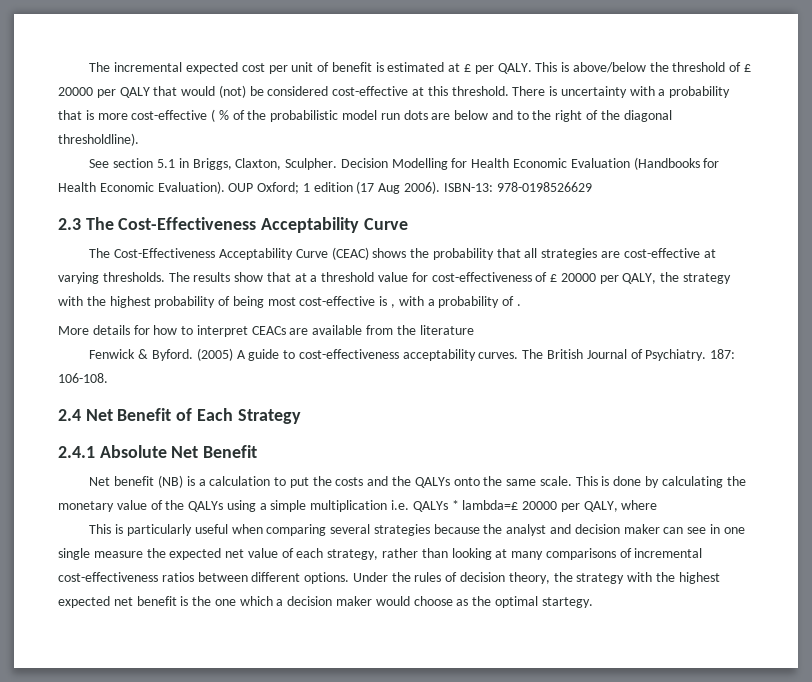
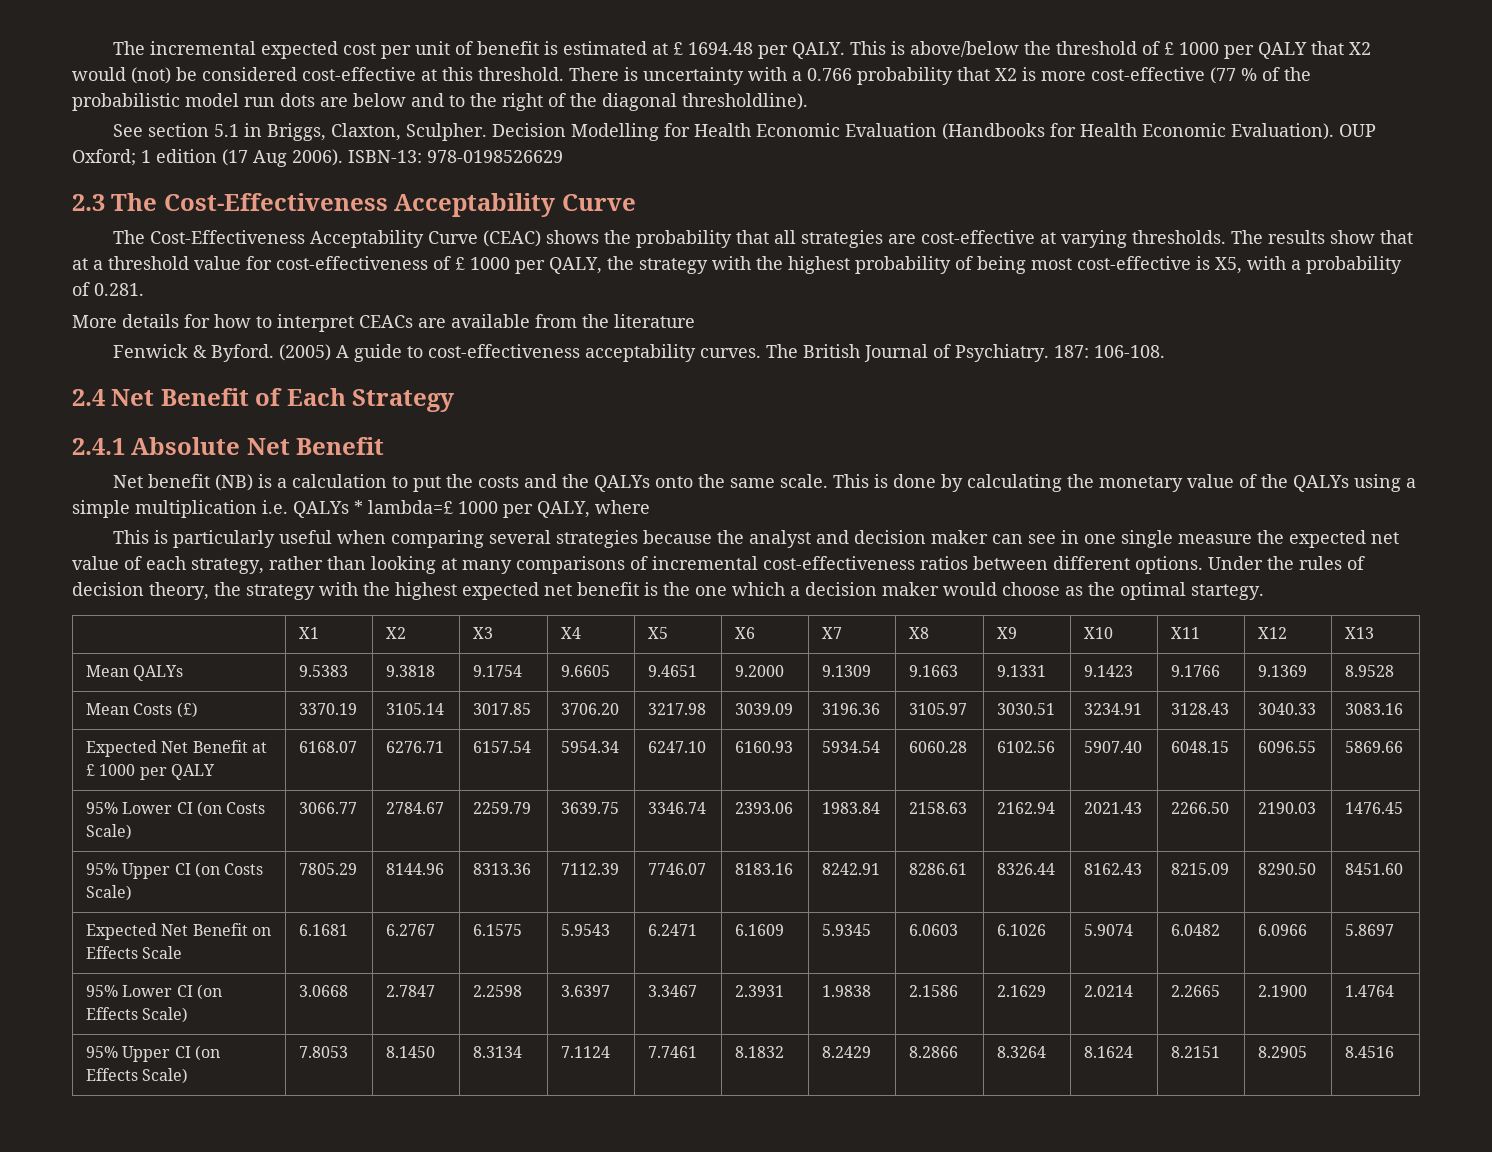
- The incremental expected cost per unit of benefit is estimated at £ per QALY.
+ The incremental expected cost per unit of benefit is estimated at £ 1694.48 per QALY.
- This is above/below the threshold of £ 20000 per QALY that would (not) be considered cost-effective at this threshold.
+ This is above/below the threshold of £ 1000 per QALY that X2 would (not) be considered cost-effective at this threshold.
- There is uncertainty with a probability that is more cost-effective ( % of the probabilistic model run dots are below and to the right of the diagonal thresholdline).
+ There is uncertainty with a 0.766 probability that X2 is more cost-effective (77 % of the probabilistic model run dots are below and to the right of the diagonal thresholdline).
- The results show that at a threshold value for cost-effectiveness of £ 20000 per QALY, the strategy with the highest probability of being most cost-effective is , with a probability of .
+ The results show that at a threshold value for cost-effectiveness of £ 1000 per QALY, the strategy with the highest probability of being most cost-effective is X5, with a probability of 0.281.
- This is done by calculating the monetary value of the QALYs using a simple multiplication i.e. QALYs * lambda=£ 20000 per QALY, where
+ This is done by calculating the monetary value of the QALYs using a simple multiplication i.e. QALYs * lambda=£ 1000 per QALY, where
+ | X1 | X2 | X3 | X4 | X5 | X6 | X7 | X8 | X9 | X10 | X11 | X12 | X13
+ Mean QALYs | 9.5383 | 9.3818 | 9.1754 | 9.6605 | 9.4651 | 9.2000 | 9.1309 | 9.1663 | 9.1331 | 9.1423 | 9.1766 | 9.1369 | 8.9528
+ Mean Costs (£) | 3370.19 | 3105.14 | 3017.85 | 3706.20 | 3217.98 | 3039.09 | 3196.36 | 3105.97 | 3030.51 | 3234.91 | 3128.43 | 3040.33 | 3083.16
+ Expected Net Benefit at £ 1000 per QALY | 6168.07 | 6276.71 | 6157.54 | 5954.34 | 6247.10 | 6160.93 | 5934.54 | 6060.28 | 6102.56 | 5907.40 | 6048.15 | 6096.55 | 5869.66
+ 95% Lower CI (on Costs Scale) | 3066.77 | 2784.67 | 2259.79 | 3639.75 | 3346.74 | 2393.06 | 1983.84 | 2158.63 | 2162.94 | 2021.43 | 2266.50 | 2190.03 | 1476.45
+ 95% Upper CI (on Costs Scale) | 7805.29 | 8144.96 | 8313.36 | 7112.39 | 7746.07 | 8183.16 | 8242.91 | 8286.61 | 8326.44 | 8162.43 | 8215.09 | 8290.50 | 8451.60
+ Expected Net Benefit on Effects Scale | 6.1681 | 6.2767 | 6.1575 | 5.9543 | 6.2471 | 6.1609 | 5.9345 | 6.0603 | 6.1026 | 5.9074 | 6.0482 | 6.0966 | 5.8697
+ 95% Lower CI (on Effects Scale) | 3.0668 | 2.7847 | 2.2598 | 3.6397 | 3.3467 | 2.3931 | 1.9838 | 2.1586 | 2.1629 | 2.0214 | 2.2665 | 2.1900 | 1.4764
+ 95% Upper CI (on Effects Scale) | 7.8053 | 8.1450 | 8.3134 | 7.1124 | 7.7461 | 8.1832 | 8.2429 | 8.2866 | 8.3264 | 8.1624 | 8.2151 | 8.2905 | 8.4516

